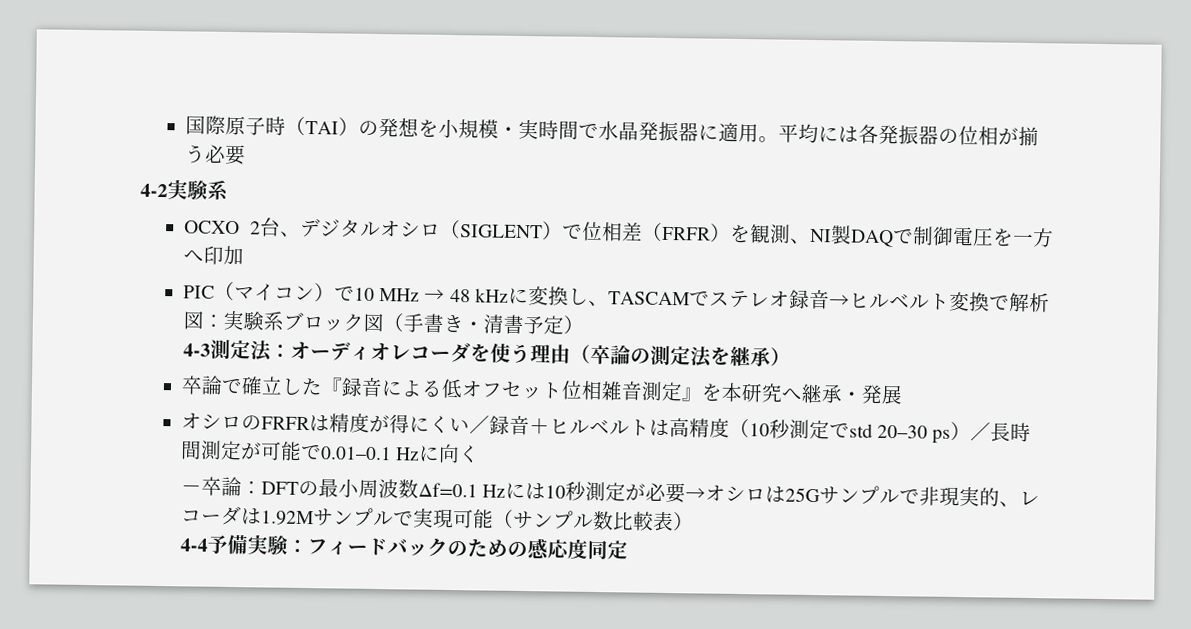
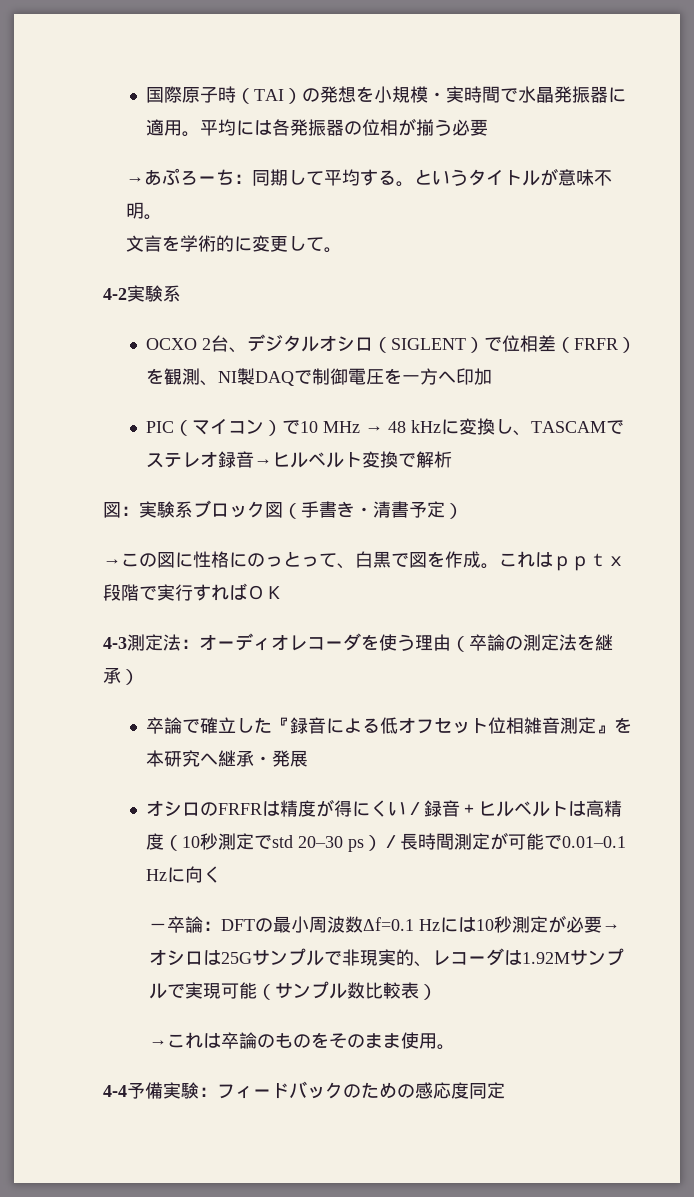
+ →あぷろーち：同期して平均する。というタイトルが意味不明。
+ 文言を学術的に変更して。
+ →この図に性格にのっとって、白黒で図を作成。これはｐｐｔｘ段階で実行すればＯＫ
+ →これは卒論のものをそのまま使用。

